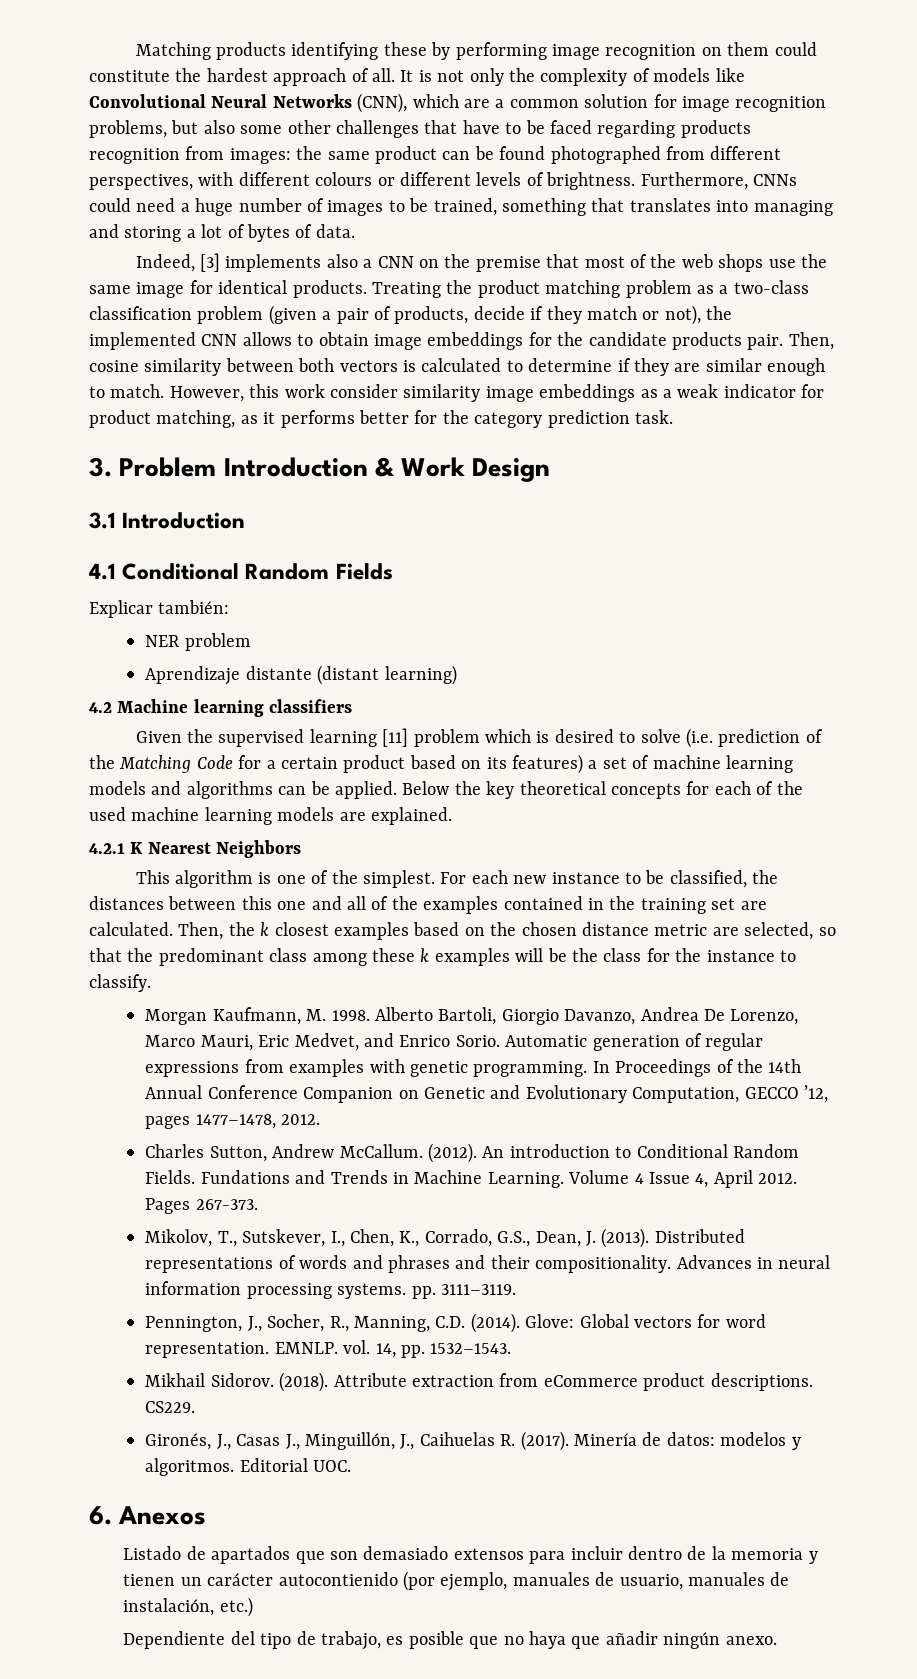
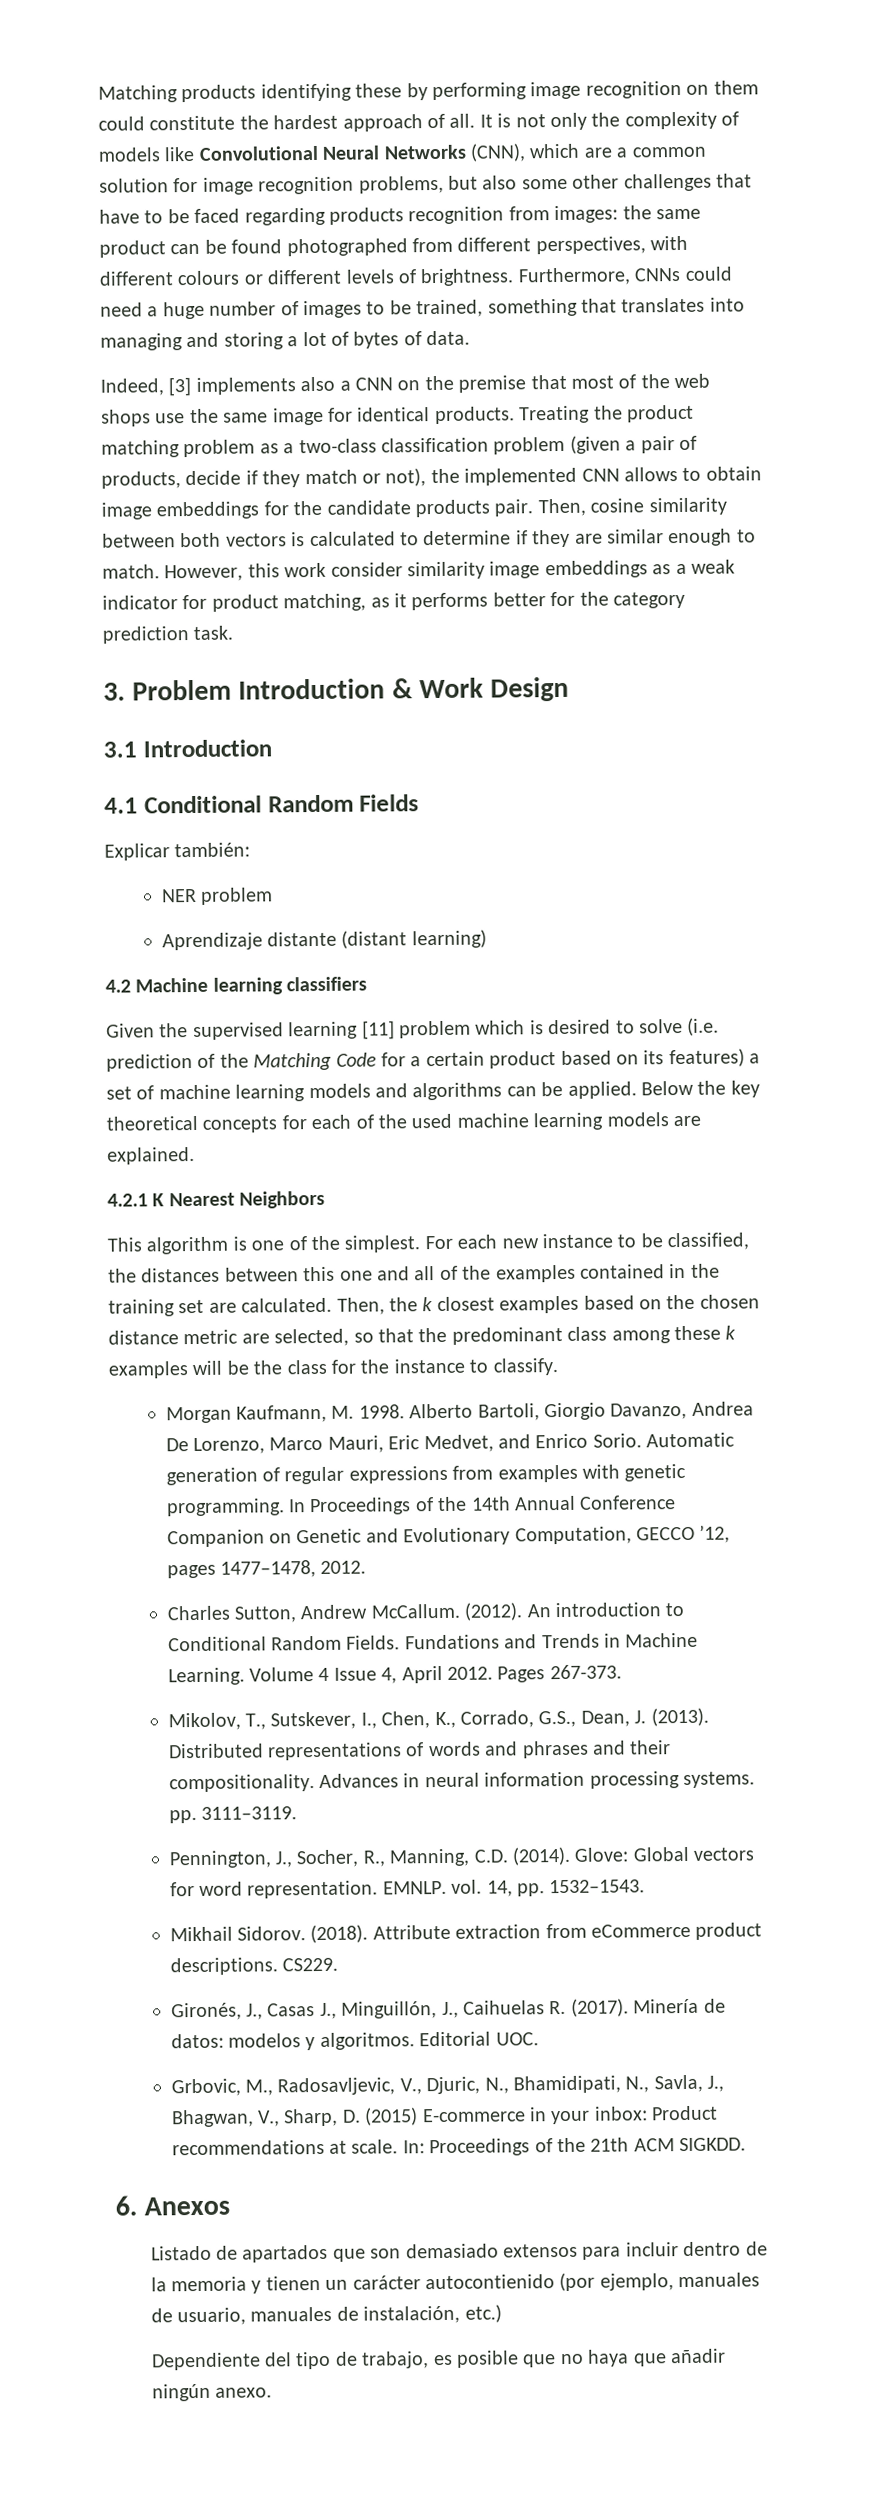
+ Grbovic, M., Radosavljevic, V., Djuric, N., Bhamidipati, N., Savla, J., Bhagwan, V., Sharp, D. (2015) E-commerce in your inbox: Product recommendations at scale. In: Proceedings of the 21th ACM SIGKDD.

